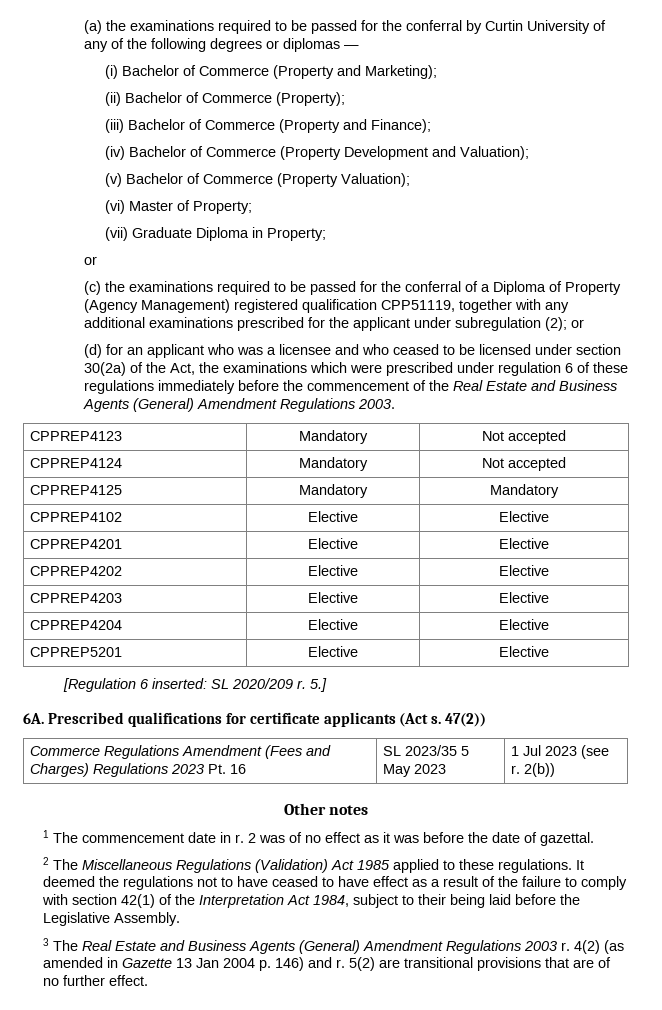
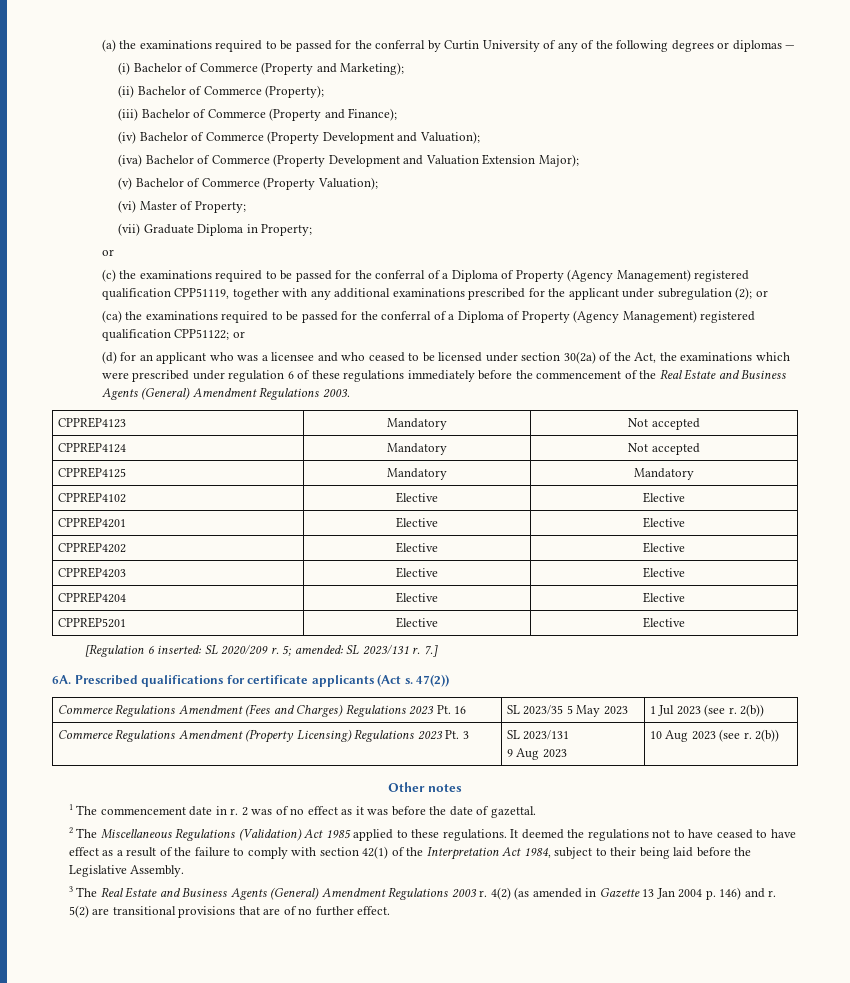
+ (iva) Bachelor of Commerce (Property Development and Valuation Extension Major);
+ (ca) the examinations required to be passed for the conferral of a Diploma of Property (Agency Management) registered qualification CPP51122; or
- 5.]
+ 5; amended: SL 2023/131 r. 7.]
+ Commerce Regulations Amendment (Property Licensing) Regulations 2023 Pt. 3 | SL 2023/131
+ 9 Aug 2023 | 10 Aug 2023 (see r. 2(b))

